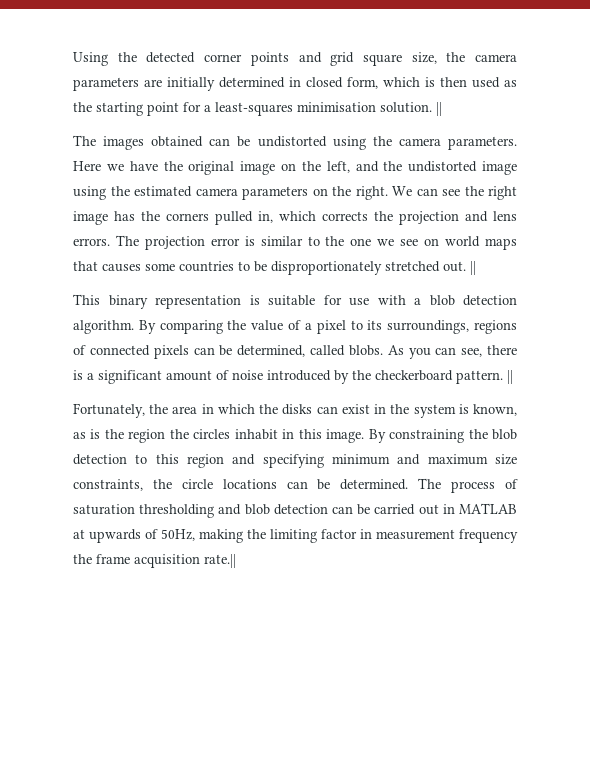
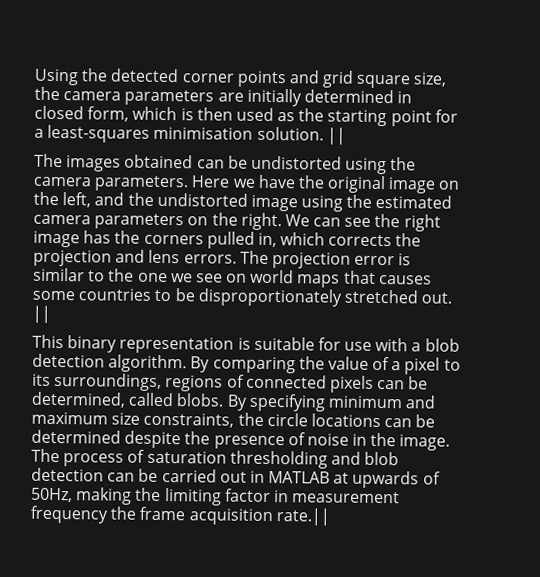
- As you can see, there is a significant amount of noise introduced by the checkerboard pattern. ||
- Fortunately, the area in which the disks can exist in the system is known, as is the region the circles inhabit in this image. By constraining the blob detection to this region and specifying minimum and maximum size constraints, the circle locations can be determined.
+ By specifying minimum and maximum size constraints, the circle locations can be determined despite the presence of noise in the image.

